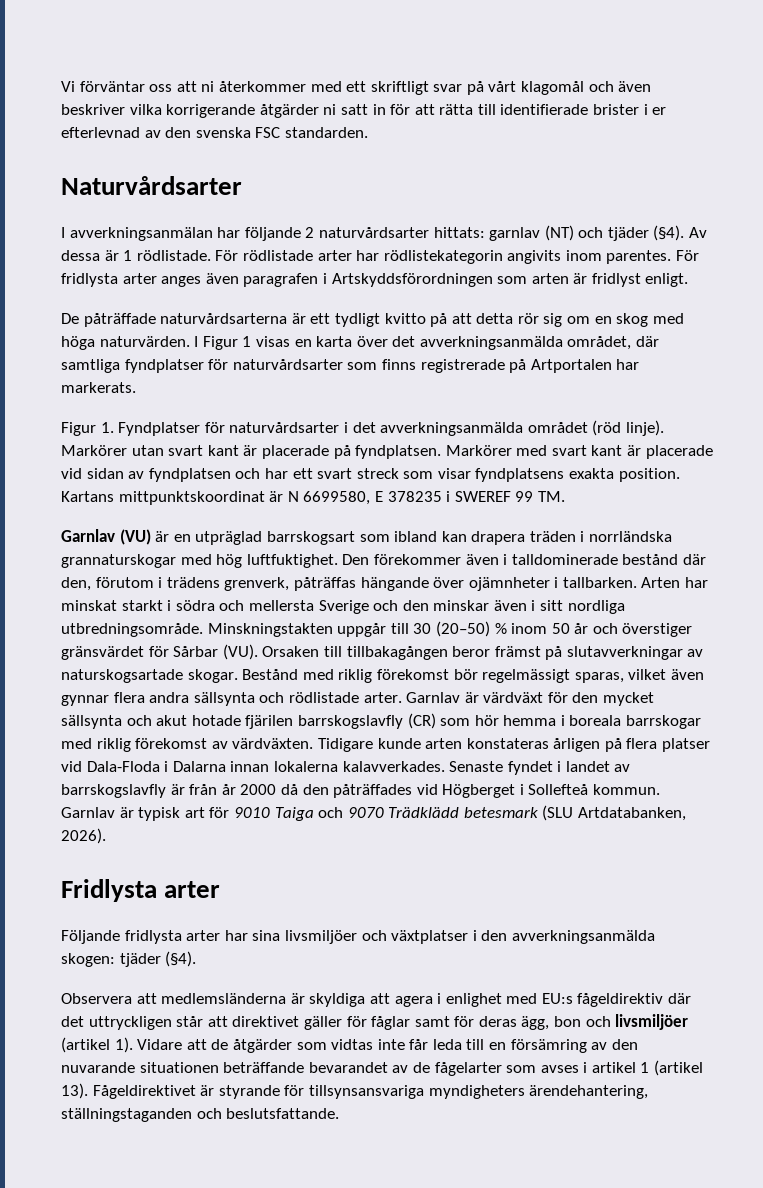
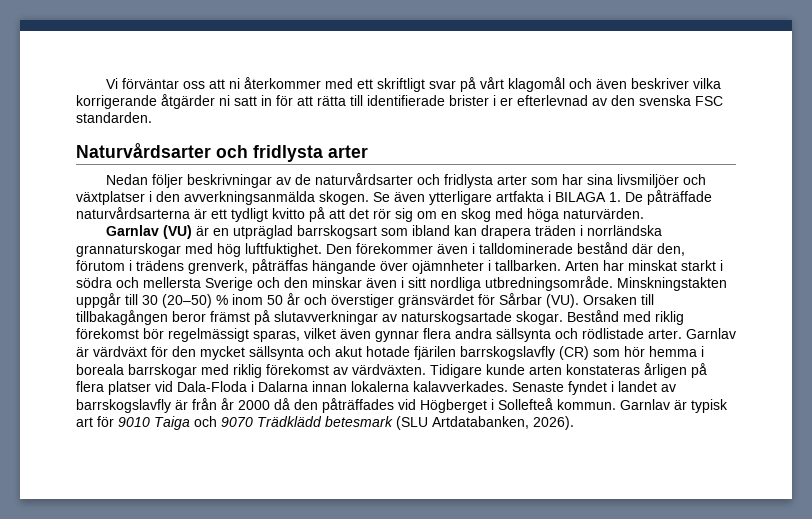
- Naturvårdsarter
- I avverkningsanmälan har följande 2 naturvårdsarter hittats: garnlav (NT) och tjäder (§4). Av dessa är 1 rödlistade. För rödlistade arter har rödlistekategorin angivits inom parentes. För fridlysta arter anges även paragrafen i Artskyddsförordningen som arten är fridlyst enligt.
- De påträffade naturvårdsarterna är ett tydligt kvitto på att detta rör sig om en skog med höga naturvärden. I Figur 1 visas en karta över det avverkningsanmälda området, där samtliga fyndplatser för naturvårdsarter som finns registrerade på Artportalen har markerats.
- Figur 1. Fyndplatser för naturvårdsarter i det avverkningsanmälda området (röd linje). Markörer utan svart kant är placerade på fyndplatsen. Markörer med svart kant är placerade vid sidan av fyndplatsen och har ett svart streck som visar fyndplatsens exakta position. Kartans mittpunktskoordinat är N 6699580, E 378235 i SWEREF 99 TM.
+ Naturvårdsarter och fridlysta arter
+ Nedan följer beskrivningar av de naturvårdsarter och fridlysta arter som har sina livsmiljöer och växtplatser i den avverkningsanmälda skogen. Se även ytterligare artfakta i BILAGA 1. De påträffade naturvårdsarterna är ett tydligt kvitto på att det rör sig om en skog med höga naturvärden.
- Fridlysta arter
- Följande fridlysta arter har sina livsmiljöer och växtplatser i den avverkningsanmälda skogen: tjäder (§4).
- Observera att medlemsländerna är skyldiga att agera i enlighet med EU:s fågeldirektiv där det uttryckligen står att direktivet gäller för fåglar samt för deras ägg, bon och livsmiljöer (artikel 1). Vidare att de åtgärder som vidtas inte får leda till en försämring av den nuvarande situationen beträffande bevarandet av de fågelarter som avses i artikel 1 (artikel 13). Fågeldirektivet är styrande för tillsynsansvariga myndigheters ärendehantering, ställningstaganden och beslutsfattande.

